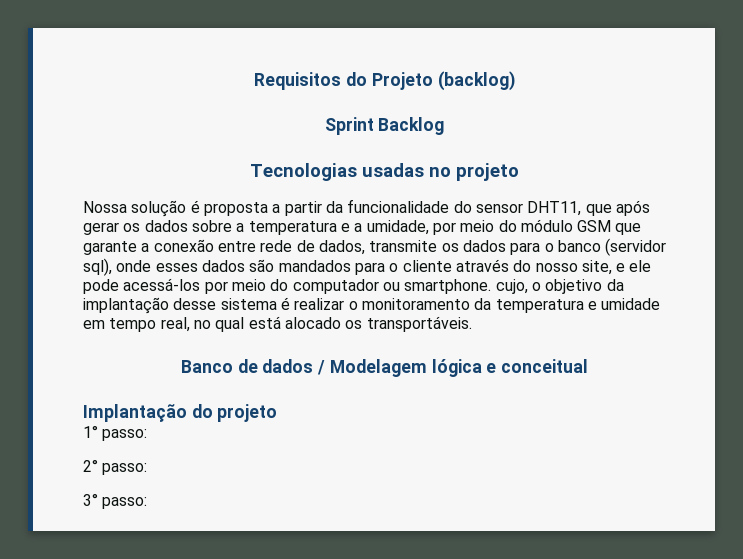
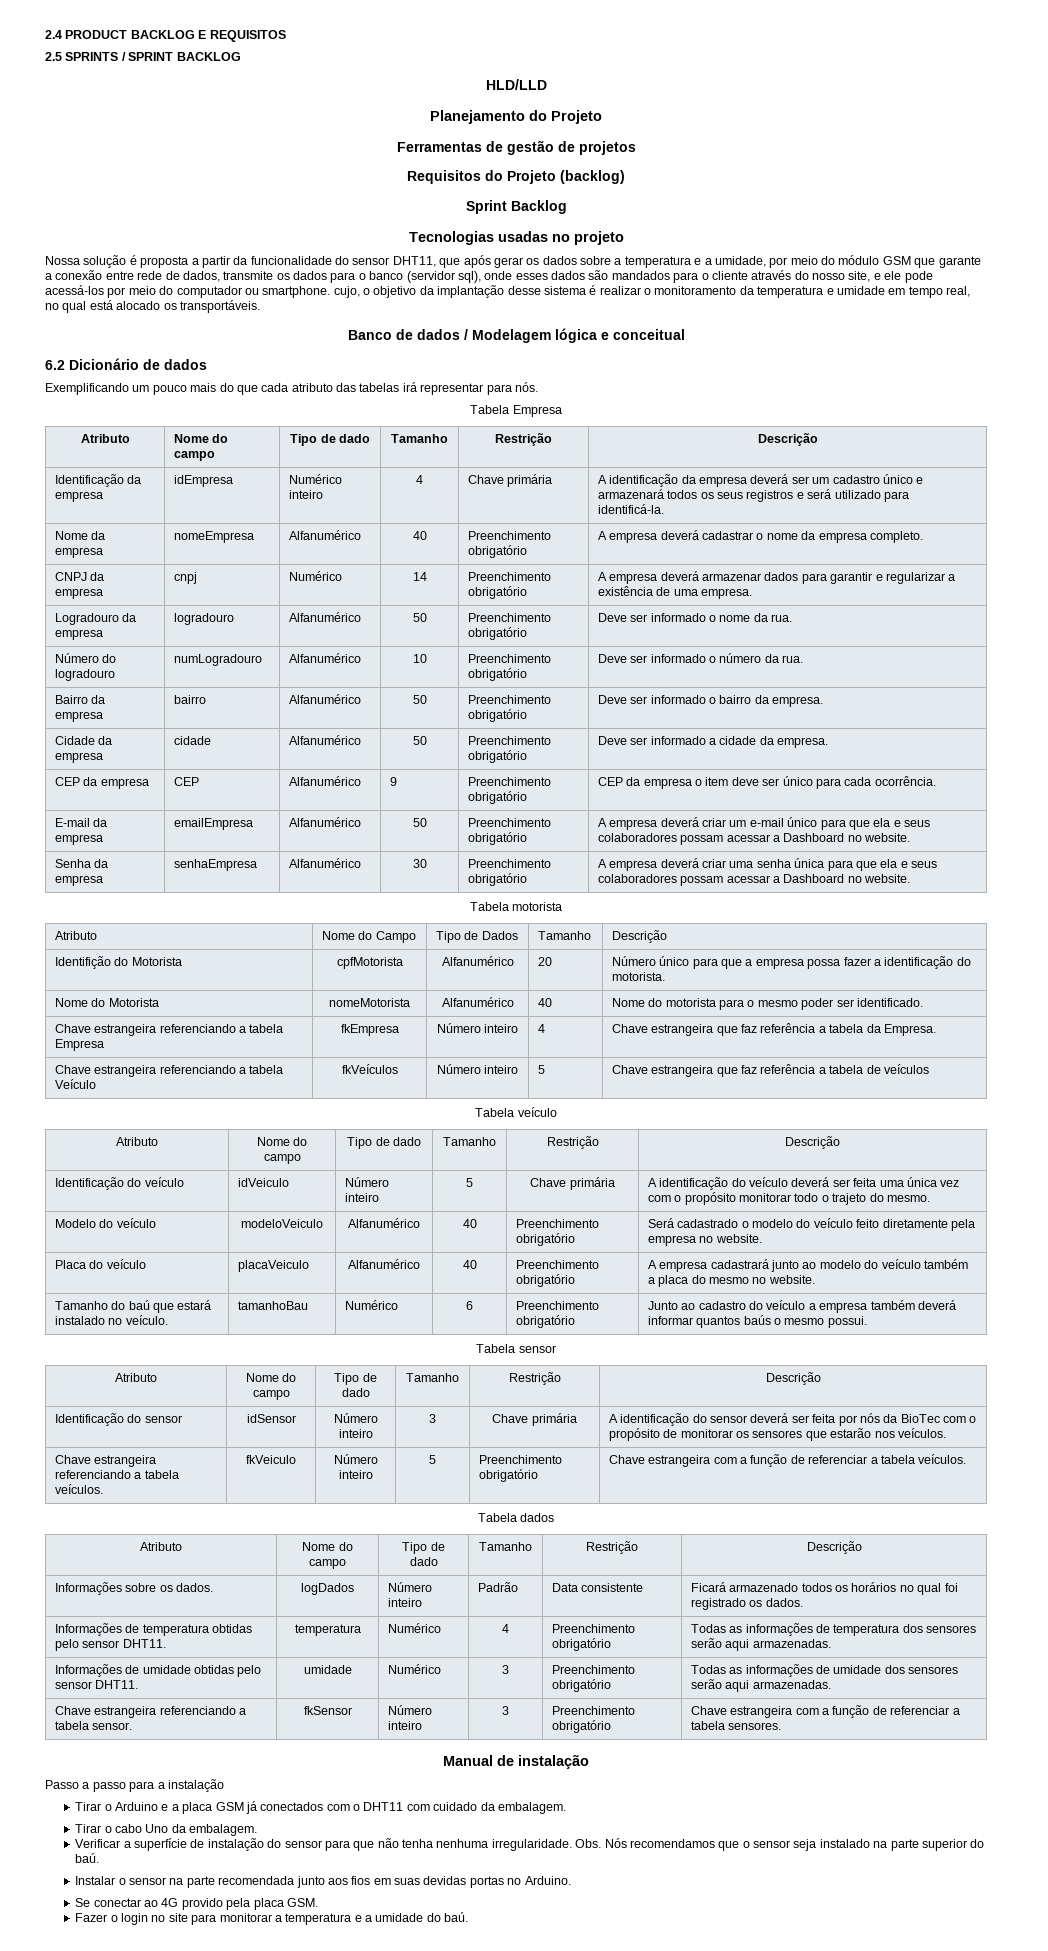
+ 2.4 PRODUCT BACKLOG E REQUISITOS
+ 2.5 SPRINTS / SPRINT BACKLOG
+ HLD/LLD
+ Planejamento do Projeto
+ Ferramentas de gestão de projetos
- Implantação do projeto
- 1° passo:
- 2° passo:
- 3° passo:
+ 6.2 Dicionário de dados
+ Exemplificando um pouco mais do que cada atributo das tabelas irá representar para nós.
+ Tabela Empresa
+ Atributo | Nome do campo | Tipo de dado | Tamanho | Restrição | Descrição
+ Identificação da empresa | idEmpresa | Numérico inteiro | 4 | Chave primária | A identificação da empresa deverá ser um cadastro único e armazenará todos os seus registros e será utilizado para identificá-la.
+ Nome da empresa | nomeEmpresa | Alfanumérico | 40 | Preenchimento obrigatório | A empresa deverá cadastrar o nome da empresa completo.
+ CNPJ da empresa | cnpj | Numérico | 14 | Preenchimento obrigatório | A empresa deverá armazenar dados para garantir e regularizar a existência de uma empresa.
+ Logradouro da empresa | logradouro | Alfanumérico | 50 | Preenchimento obrigatório | Deve ser informado o nome da rua.
+ Número do logradouro | numLogradouro | Alfanumérico | 10 | Preenchimento obrigatório | Deve ser informado o número da rua.
+ Bairro da empresa | bairro | Alfanumérico | 50 | Preenchimento obrigatório | Deve ser informado o bairro da empresa.
+ Cidade da empresa | cidade | Alfanumérico | 50 | Preenchimento obrigatório | Deve ser informado a cidade da empresa.
+ CEP da empresa | CEP | Alfanumérico | 9 | Preenchimento obrigatório | CEP da empresa o item deve ser único para cada ocorrência.
+ E-mail da empresa | emailEmpresa | Alfanumérico | 50 | Preenchimento obrigatório | A empresa deverá criar um e-mail único para que ela e seus colaboradores possam acessar a Dashboard no website.
+ Senha da empresa | senhaEmpresa | Alfanumérico | 30 | Preenchimento obrigatório | A empresa deverá criar uma senha única para que ela e seus colaboradores possam acessar a Dashboard no website.
+ Tabela motorista
+ Atributo | Nome do Campo | Tipo de Dados | Tamanho | Descrição
+ Identifição do Motorista | cpfMotorista | Alfanumérico | 20 | Número único para que a empresa possa fazer a identificação do motorista.
+ Nome do Motorista | nomeMotorista | Alfanumérico | 40 | Nome do motorista para o mesmo poder ser identificado.
+ Chave estrangeira referenciando a tabela Empresa | fkEmpresa | Número inteiro | 4 | Chave estrangeira que faz referência a tabela da Empresa.
+ Chave estrangeira referenciando a tabela Veículo | fkVeículos | Número inteiro | 5 | Chave estrangeira que faz referência a tabela de veículos
+ Tabela veículo
+ Atributo | Nome do campo | Tipo de dado | Tamanho | Restrição | Descrição
+ Identificação do veículo | idVeiculo | Número inteiro | 5 | Chave primária | A identificação do veículo deverá ser feita uma única vez com o propósito monitorar todo o trajeto do mesmo.
+ Modelo do veículo | modeloVeiculo | Alfanumérico | 40 | Preenchimento obrigatório | Será cadastrado o modelo do veículo feito diretamente pela empresa no website.
+ Placa do veículo | placaVeiculo | Alfanumérico | 40 | Preenchimento obrigatório | A empresa cadastrará junto ao modelo do veículo também a placa do mesmo no website.
+ Tamanho do baú que estará instalado no veículo. | tamanhoBau | Numérico | 6 | Preenchimento obrigatório | Junto ao cadastro do veículo a empresa também deverá informar quantos baús o mesmo possui.
+ Tabela sensor
+ Atributo | Nome do campo | Tipo de dado | Tamanho | Restrição | Descrição
+ Identificação do sensor | idSensor | Número inteiro | 3 | Chave primária | A identificação do sensor deverá ser feita por nós da BioTec com o propósito de monitorar os sensores que estarão nos veículos.
+ Chave estrangeira referenciando a tabela veículos. | fkVeiculo | Número inteiro | 5 | Preenchimento obrigatório | Chave estrangeira com a função de referenciar a tabela veículos.
+ Tabela dados
+ Atributo | Nome do campo | Tipo de dado | Tamanho | Restrição | Descrição
+ Informações sobre os dados. | logDados | Número inteiro | Padrão | Data consistente | Ficará armazenado todos os horários no qual foi registrado os dados.
+ Informações de temperatura obtidas pelo sensor DHT11. | temperatura | Numérico | 4 | Preenchimento obrigatório | Todas as informações de temperatura dos sensores serão aqui armazenadas.
+ Informações de umidade obtidas pelo sensor DHT11. | umidade | Numérico | 3 | Preenchimento obrigatório | Todas as informações de umidade dos sensores serão aqui armazenadas.
+ Chave estrangeira referenciando a tabela sensor. | fkSensor | Número inteiro | 3 | Preenchimento obrigatório | Chave estrangeira com a função de referenciar a tabela sensores.
+ Manual de instalação
+ Passo a passo para a instalação
+ Tirar o Arduino e a placa GSM já conectados com o DHT11 com cuidado da embalagem.
+ Tirar o cabo Uno da embalagem.
+ Verificar a superfície de instalação do sensor para que não tenha nenhuma irregularidade. Obs. Nós recomendamos que o sensor seja instalado na parte superior do baú.
+ Instalar o sensor na parte recomendada junto aos fios em suas devidas portas no Arduino.
+ Se conectar ao 4G provido pela placa GSM.
+ Fazer o login no site para monitorar a temperatura e a umidade do baú.

